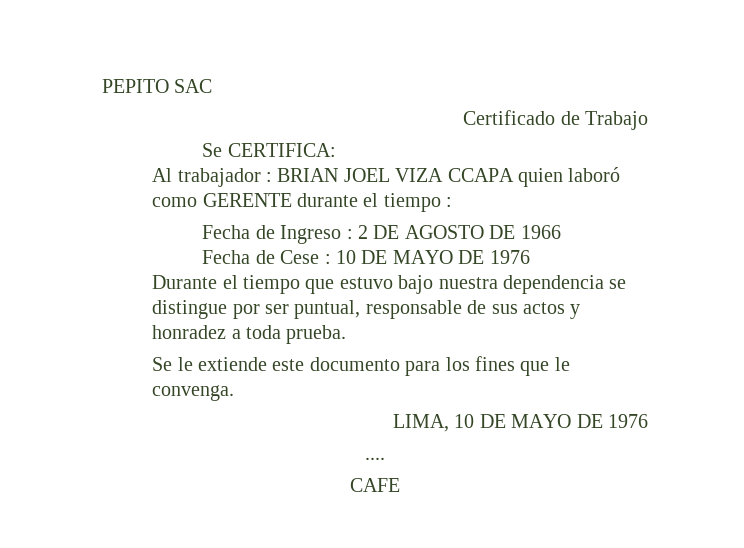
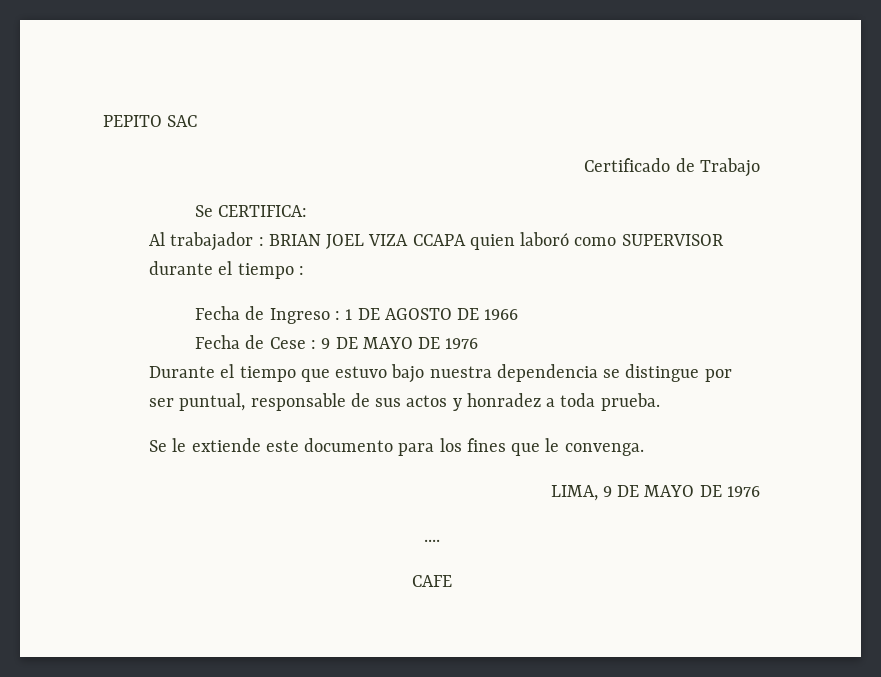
- Al trabajador : BRIAN JOEL VIZA CCAPA quien laboró como GERENTE durante el tiempo :
+ Al trabajador : BRIAN JOEL VIZA CCAPA quien laboró como SUPERVISOR durante el tiempo :
- Fecha de Ingreso : 2 DE AGOSTO DE 1966
+ Fecha de Ingreso : 1 DE AGOSTO DE 1966
- Fecha de Cese : 10 DE MAYO DE 1976
+ Fecha de Cese : 9 DE MAYO DE 1976
- LIMA, 10 DE MAYO DE 1976
+ LIMA, 9 DE MAYO DE 1976

